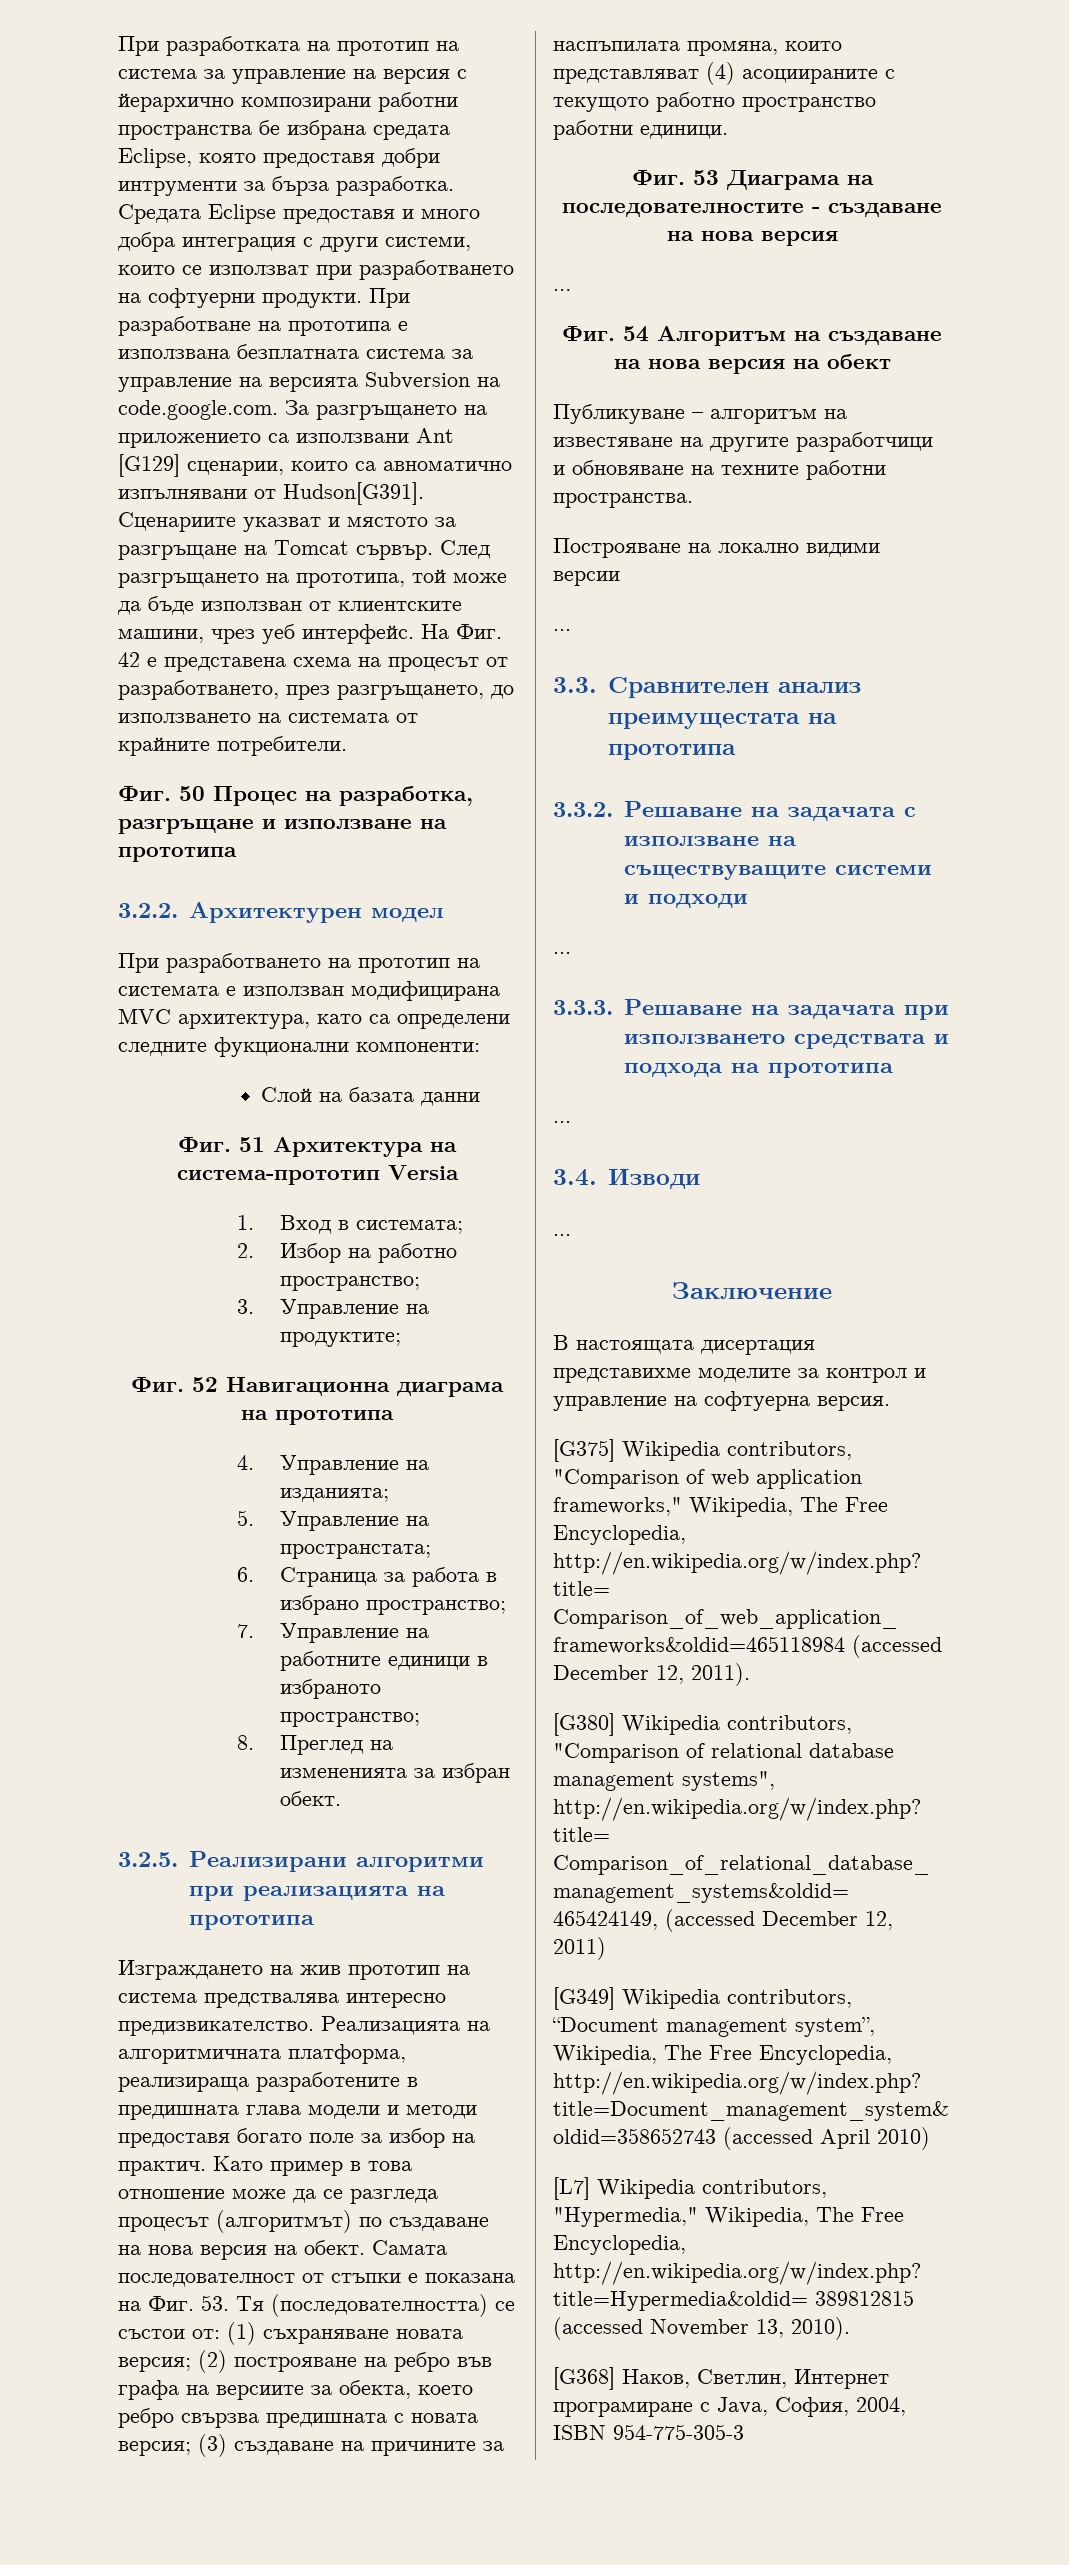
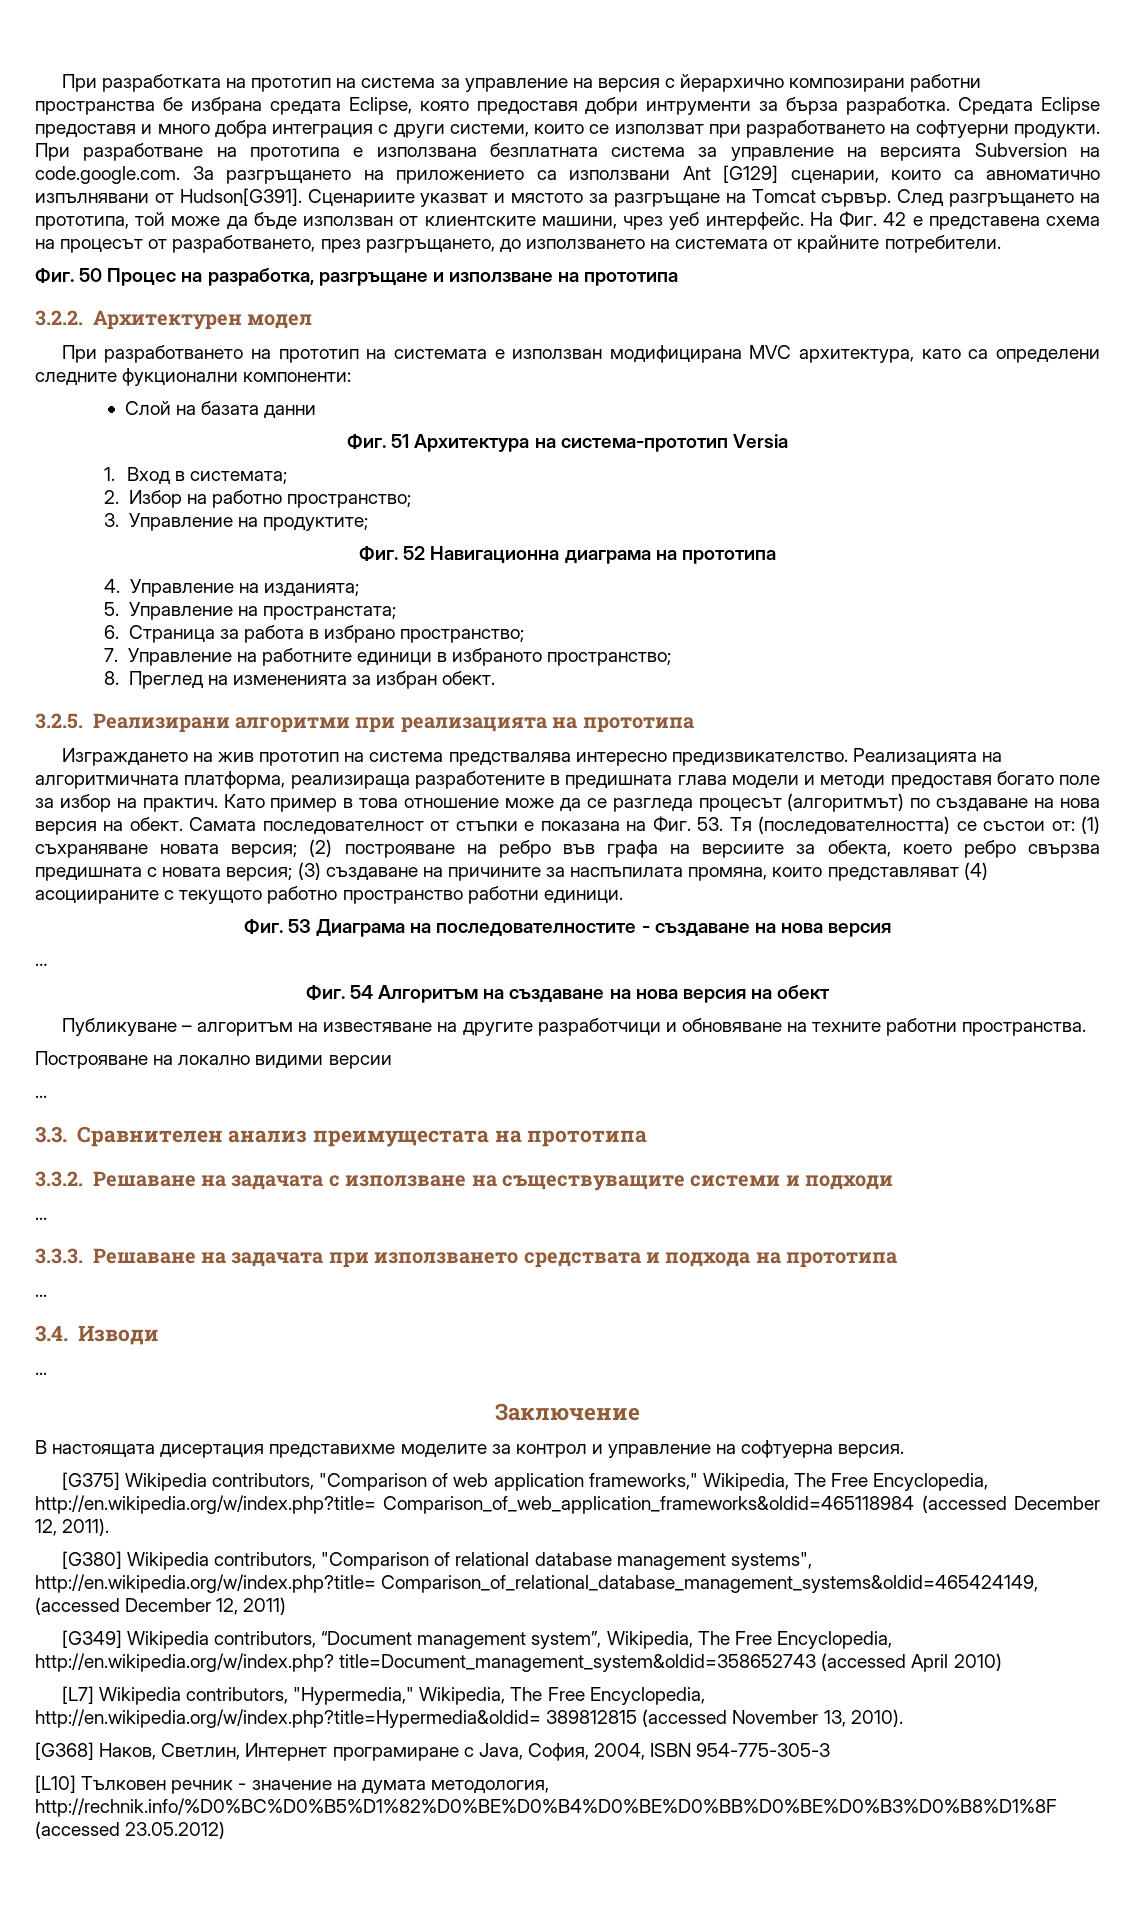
+ [L10] Тълковен речник - значение на думата методология, http://rechnik.info/%D0%BC%D0%B5%D1%82%D0%BE%D0%B4%D0%BE%D0%BB%D0%BE%D0%B3%D0%B8%D1%8F (accessed 23.05.2012)

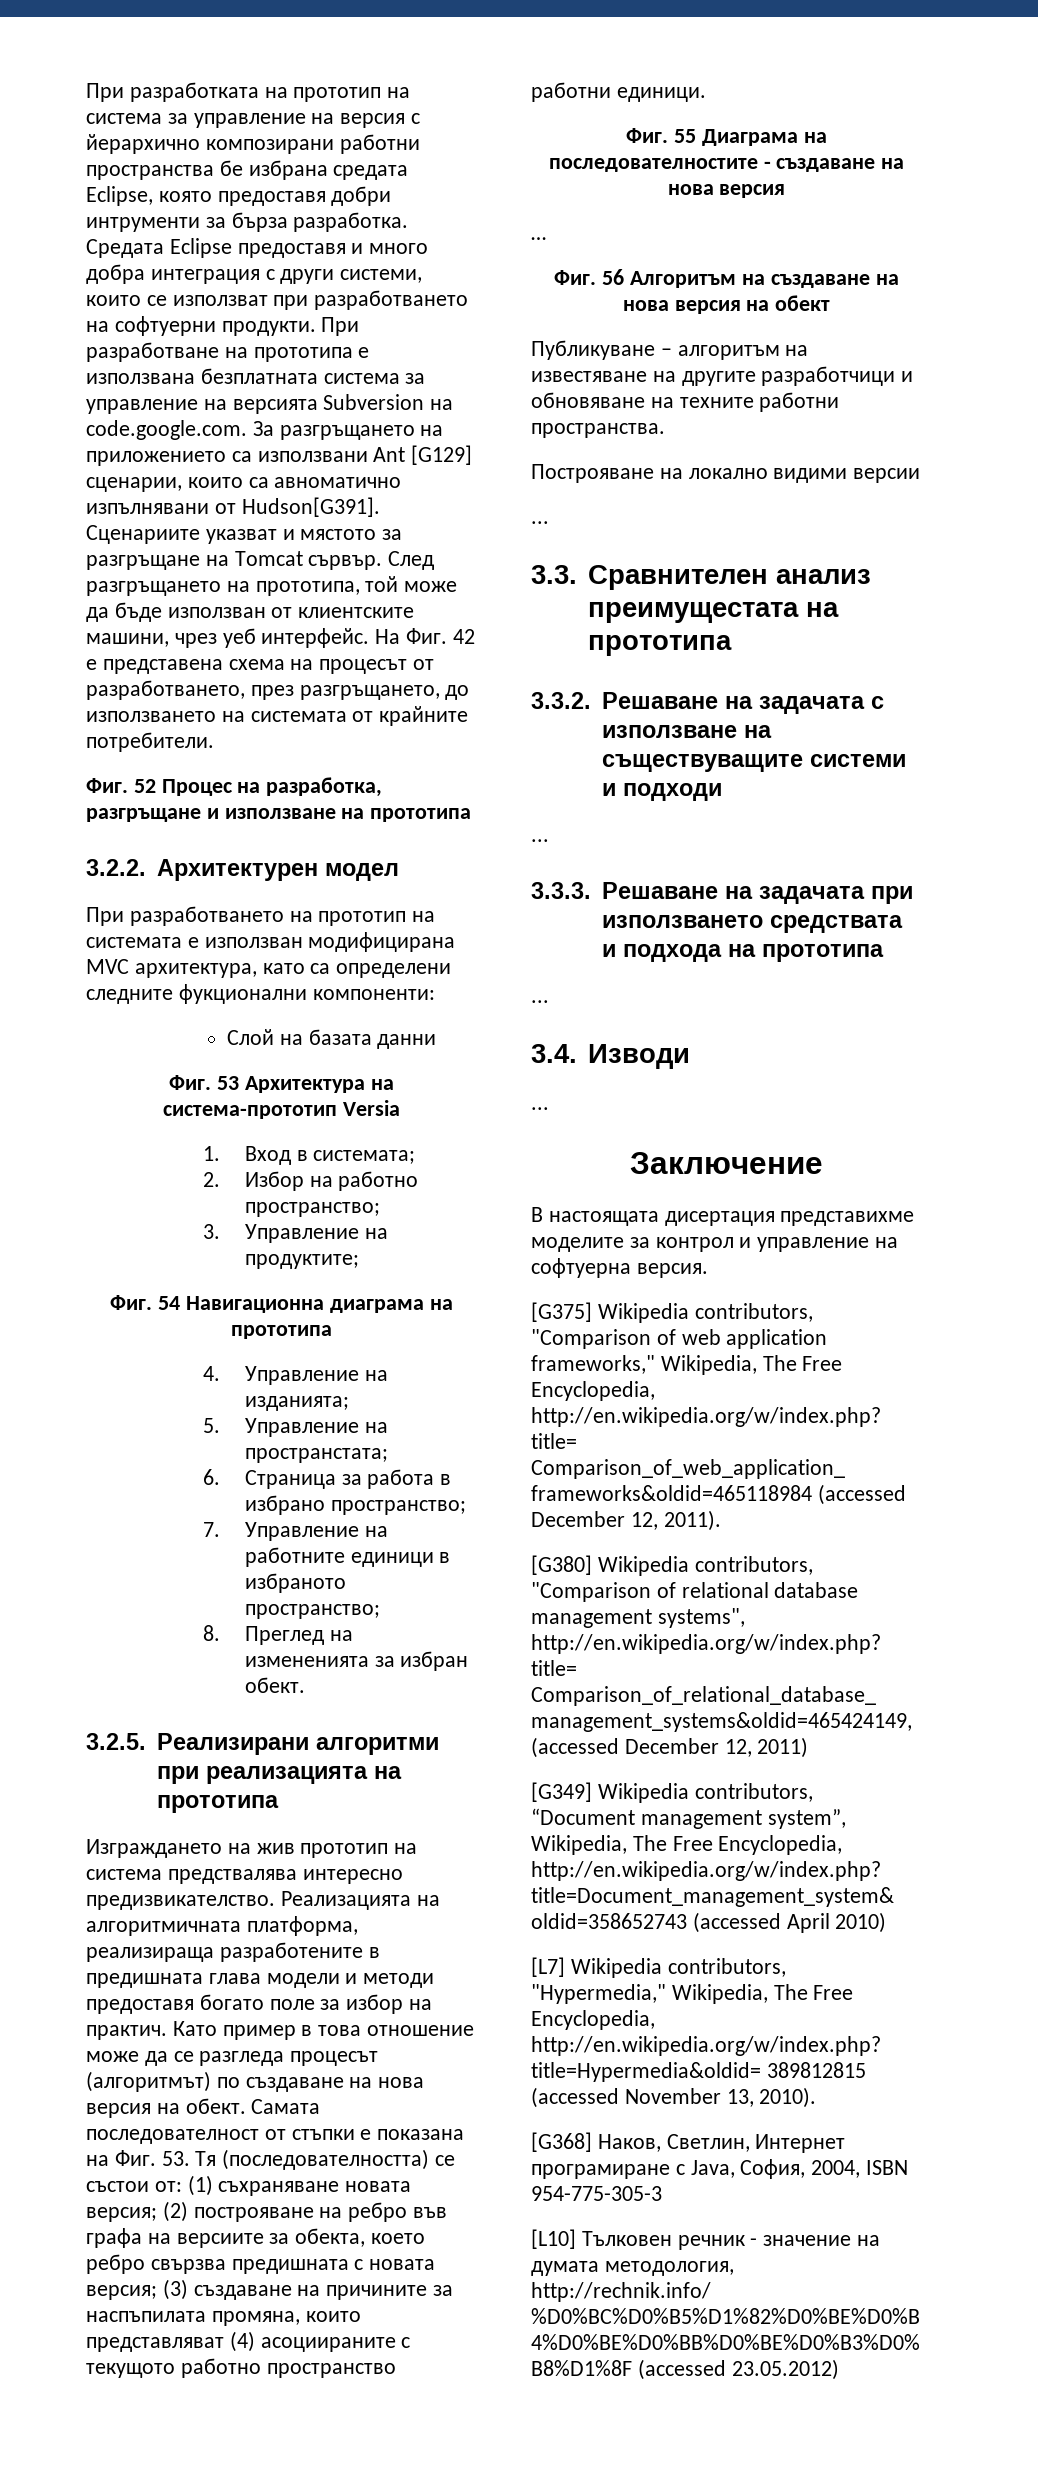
- Фиг. 50 Процес на разработка, разгръщане и използване на прототипа
+ Фиг. 52 Процес на разработка, разгръщане и използване на прототипа
- Фиг. 51 Архитектура на система-прототип Versia
+ Фиг. 53 Архитектура на система-прототип Versia
- Фиг. 52 Навигационна диаграма на прототипа
+ Фиг. 54 Навигационна диаграма на прототипа
- Фиг. 53 Диаграма на последователностите - създаване на нова версия
+ Фиг. 55 Диаграма на последователностите - създаване на нова версия
- Фиг. 54 Алгоритъм на създаване на нова версия на обект
+ Фиг. 56 Алгоритъм на създаване на нова версия на обект

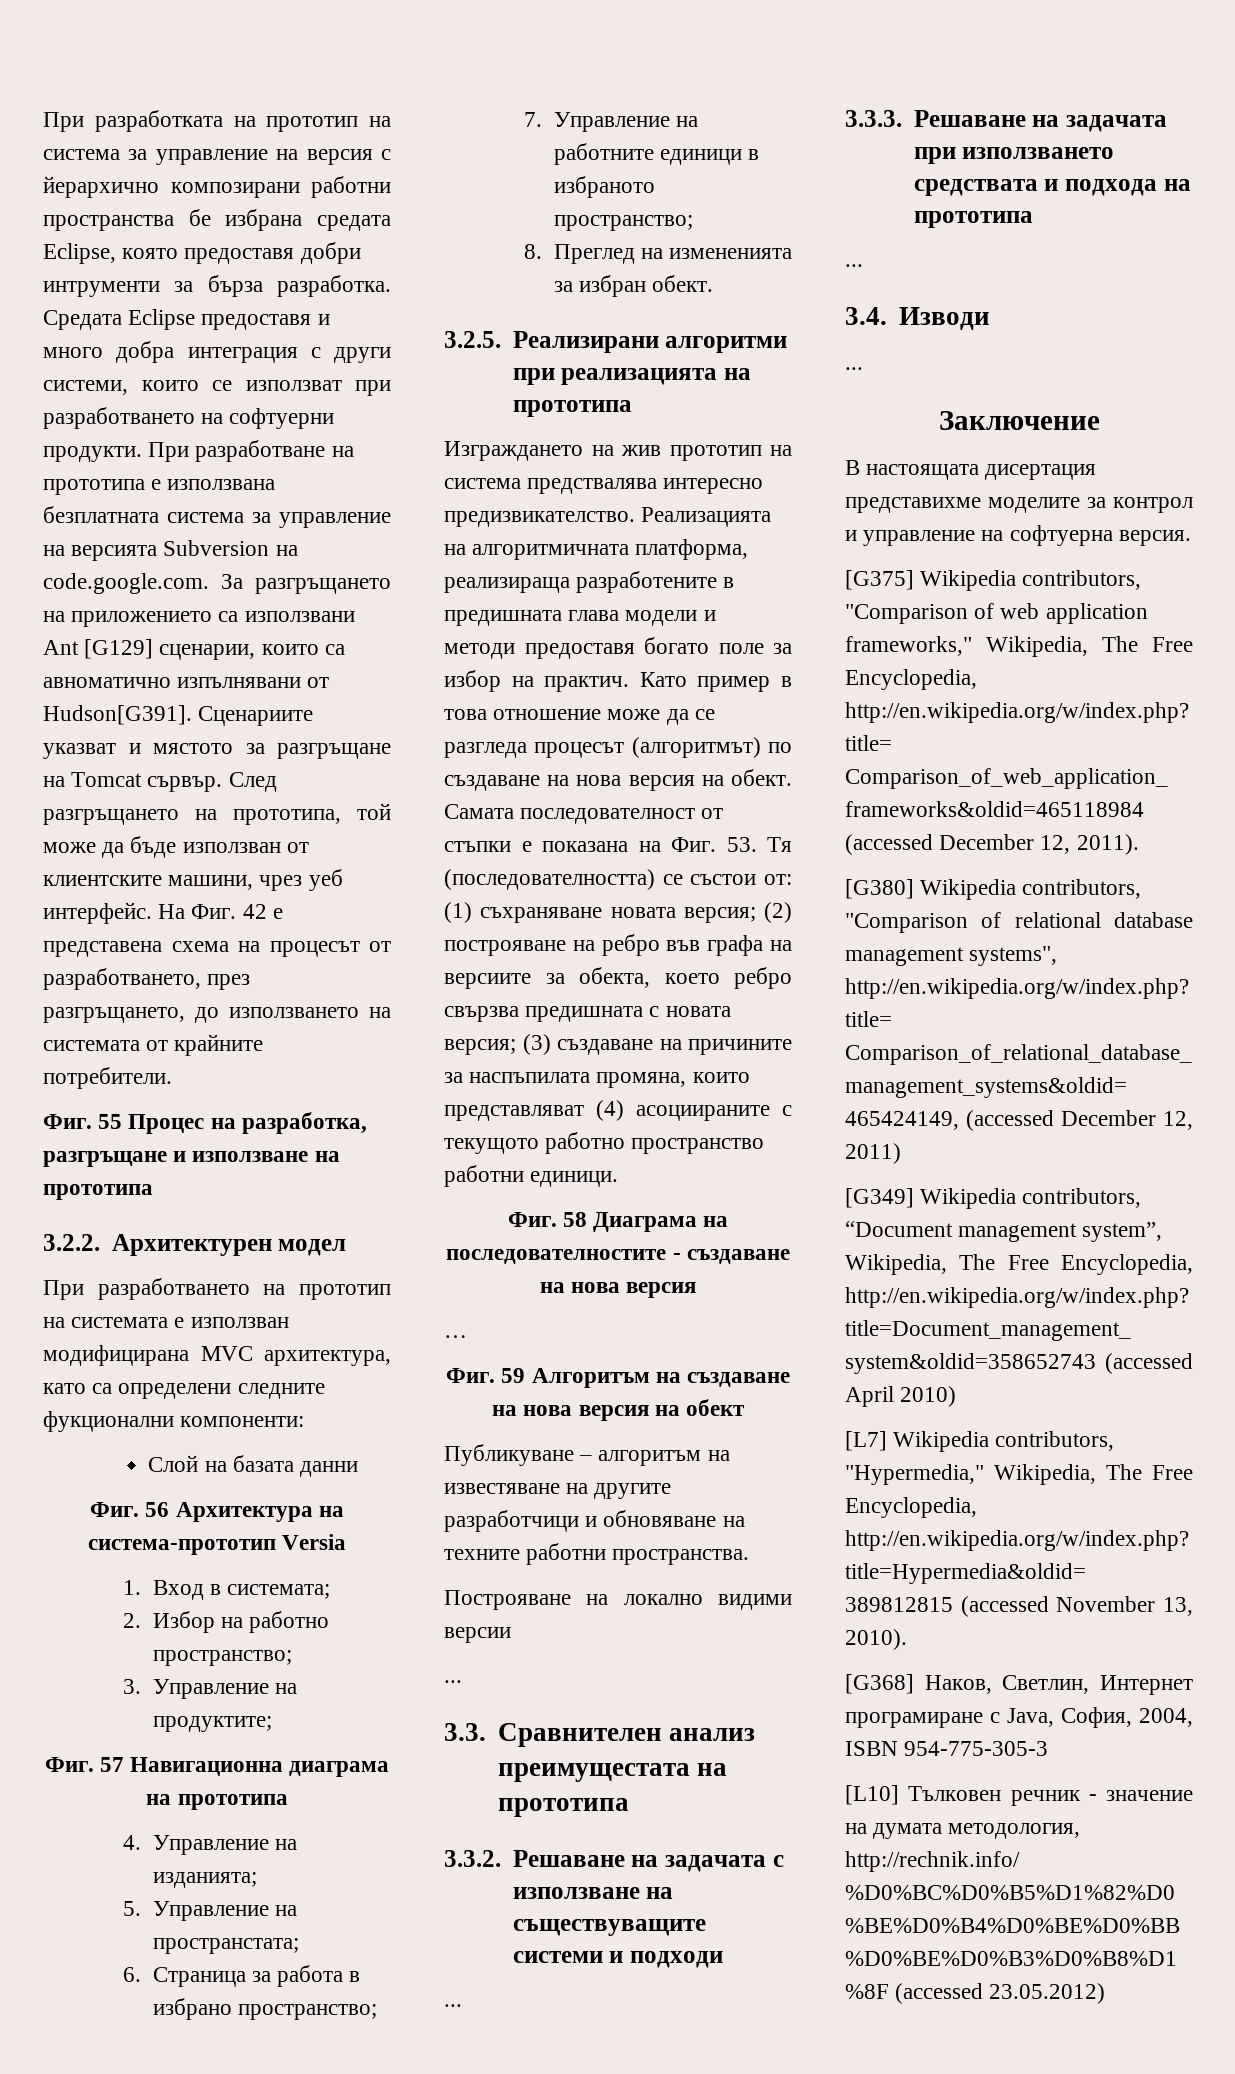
- Фиг. 52 Процес на разработка, разгръщане и използване на прототипа
+ Фиг. 55 Процес на разработка, разгръщане и използване на прототипа
- Фиг. 53 Архитектура на система-прототип Versia
+ Фиг. 56 Архитектура на система-прототип Versia
- Фиг. 54 Навигационна диаграма на прототипа
+ Фиг. 57 Навигационна диаграма на прототипа
- Фиг. 55 Диаграма на последователностите - създаване на нова версия
+ Фиг. 58 Диаграма на последователностите - създаване на нова версия
- Фиг. 56 Алгоритъм на създаване на нова версия на обект
+ Фиг. 59 Алгоритъм на създаване на нова версия на обект

